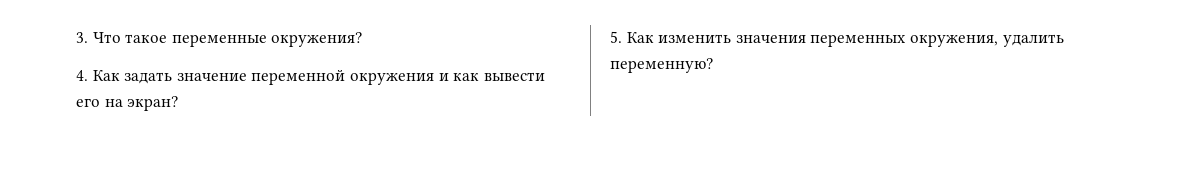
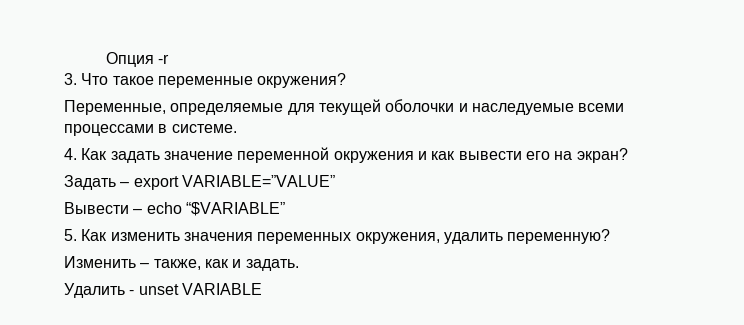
+ Опция -r
+ Переменные, определяемые для текущей оболочки и наследуемые всеми процессами в системе.
+ Задать – export VARIABLE=”VALUE”
+ Вывести – echo “$VARIABLE”
+ Изменить – также, как и задать.
+ Удалить - unset VARIABLE

